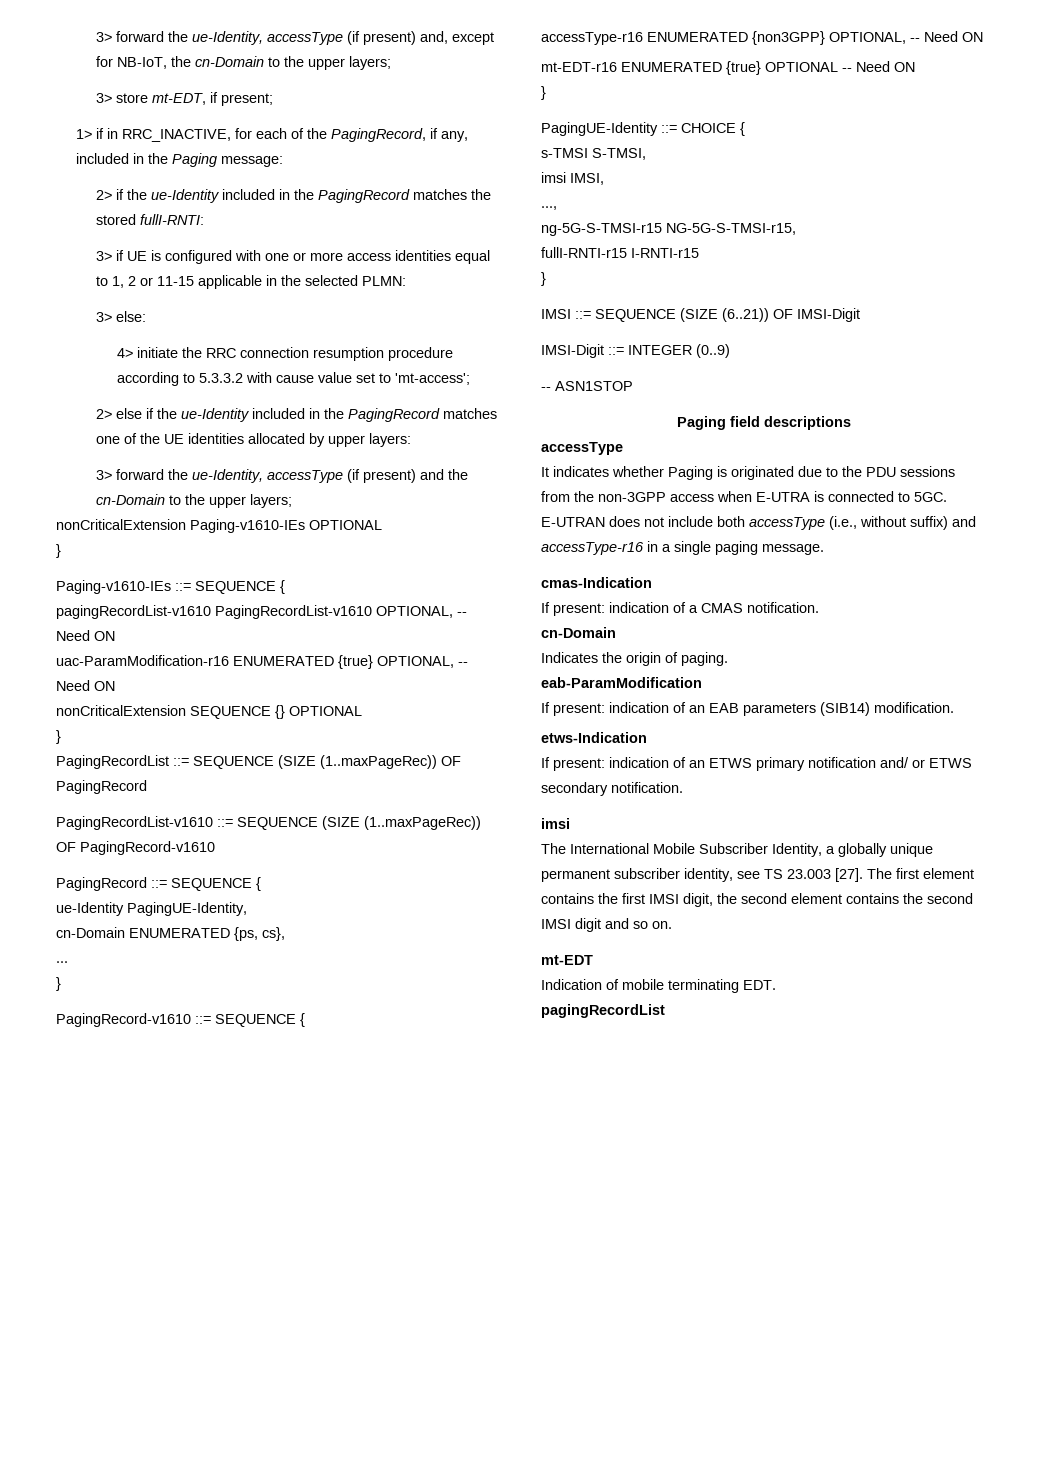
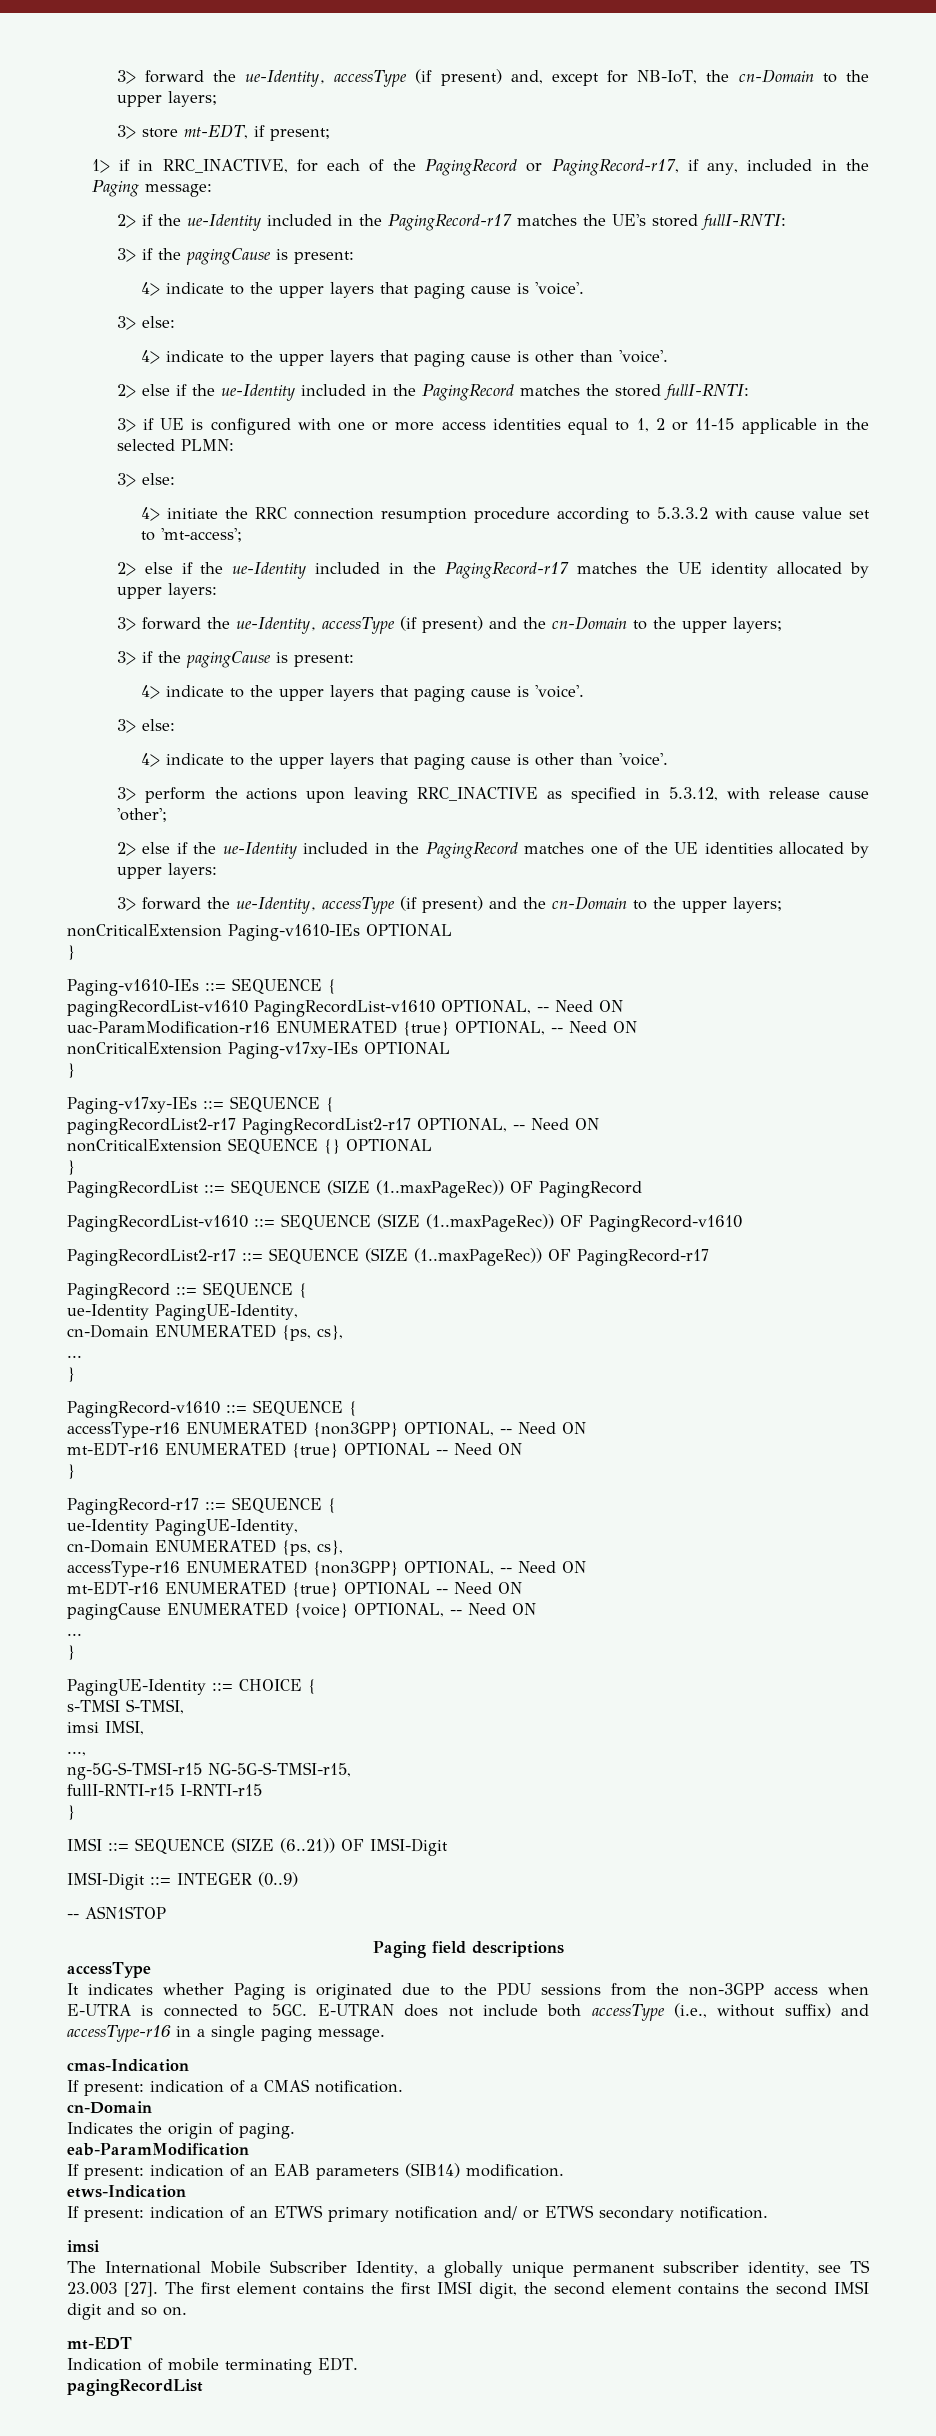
- 1> if in RRC_INACTIVE, for each of the PagingRecord, if any, included in the Paging message:
+ 1> if in RRC_INACTIVE, for each of the PagingRecord or PagingRecord-r17, if any, included in the Paging message:
- 2> if the ue-Identity included in the PagingRecord matches the stored fullI-RNTI:
+ 2> if the ue-Identity included in the PagingRecord-r17 matches the UE's stored fullI-RNTI:
+ 3> if the pagingCause is present:
+ 4> indicate to the upper layers that paging cause is 'voice'.
+ 3> else:
+ 4> indicate to the upper layers that paging cause is other than 'voice'.
+ 2> else if the ue-Identity included in the PagingRecord matches the stored fullI-RNTI:
+ 2> else if the ue-Identity included in the PagingRecord-r17 matches the UE identity allocated by upper layers:
+ 3> forward the ue-Identity, accessType (if present) and the cn-Domain to the upper layers;
+ 3> if the pagingCause is present:
+ 4> indicate to the upper layers that paging cause is 'voice'.
+ 3> else:
+ 4> indicate to the upper layers that paging cause is other than 'voice'.
+ 3> perform the actions upon leaving RRC_INACTIVE as specified in 5.3.12, with release cause 'other';
+ nonCriticalExtension Paging-v17xy-IEs OPTIONAL
+ }
+ Paging-v17xy-IEs ::= SEQUENCE {
+ pagingRecordList2-r17 PagingRecordList2-r17 OPTIONAL, -- Need ON
+ PagingRecordList2-r17 ::= SEQUENCE (SIZE (1..maxPageRec)) OF PagingRecord-r17
+ PagingRecord-r17 ::= SEQUENCE {
+ ue-Identity PagingUE-Identity,
+ cn-Domain ENUMERATED {ps, cs},
+ accessType-r16 ENUMERATED {non3GPP} OPTIONAL, -- Need ON
+ mt-EDT-r16 ENUMERATED {true} OPTIONAL -- Need ON
+ pagingCause ENUMERATED {voice} OPTIONAL, -- Need ON
+ ...
+ }

